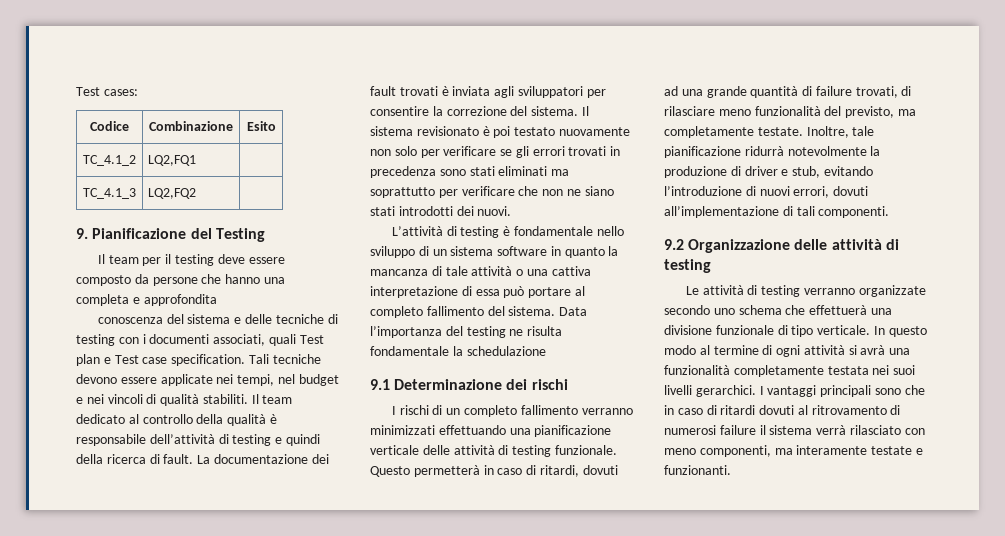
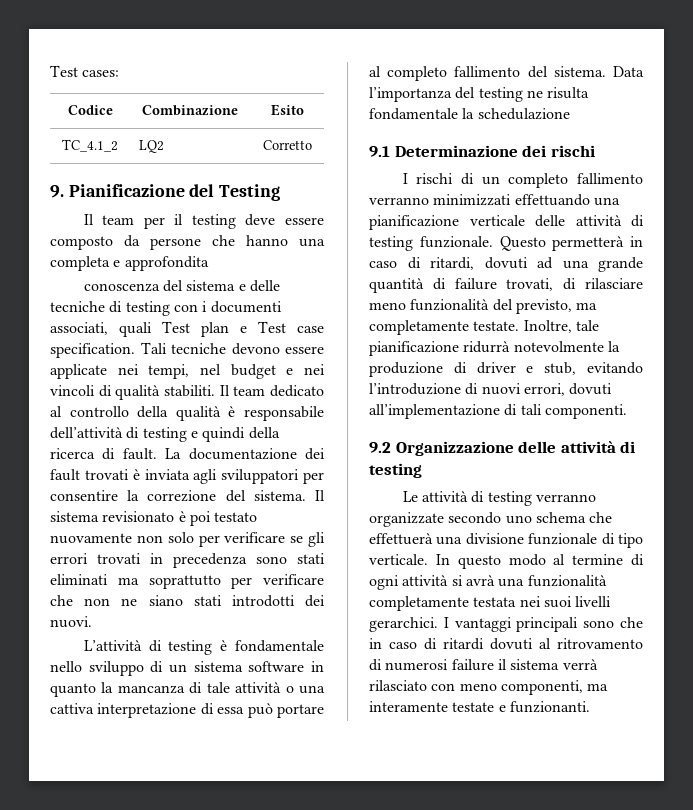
- TC_4.1_2 | LQ2,FQ1 |
- TC_4.1_3 | LQ2,FQ2 |
+ TC_4.1_2 | LQ2 | Corretto

